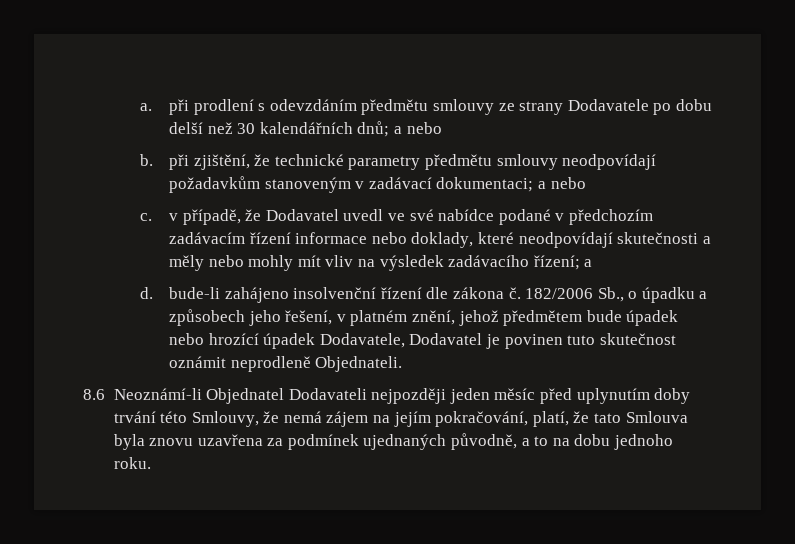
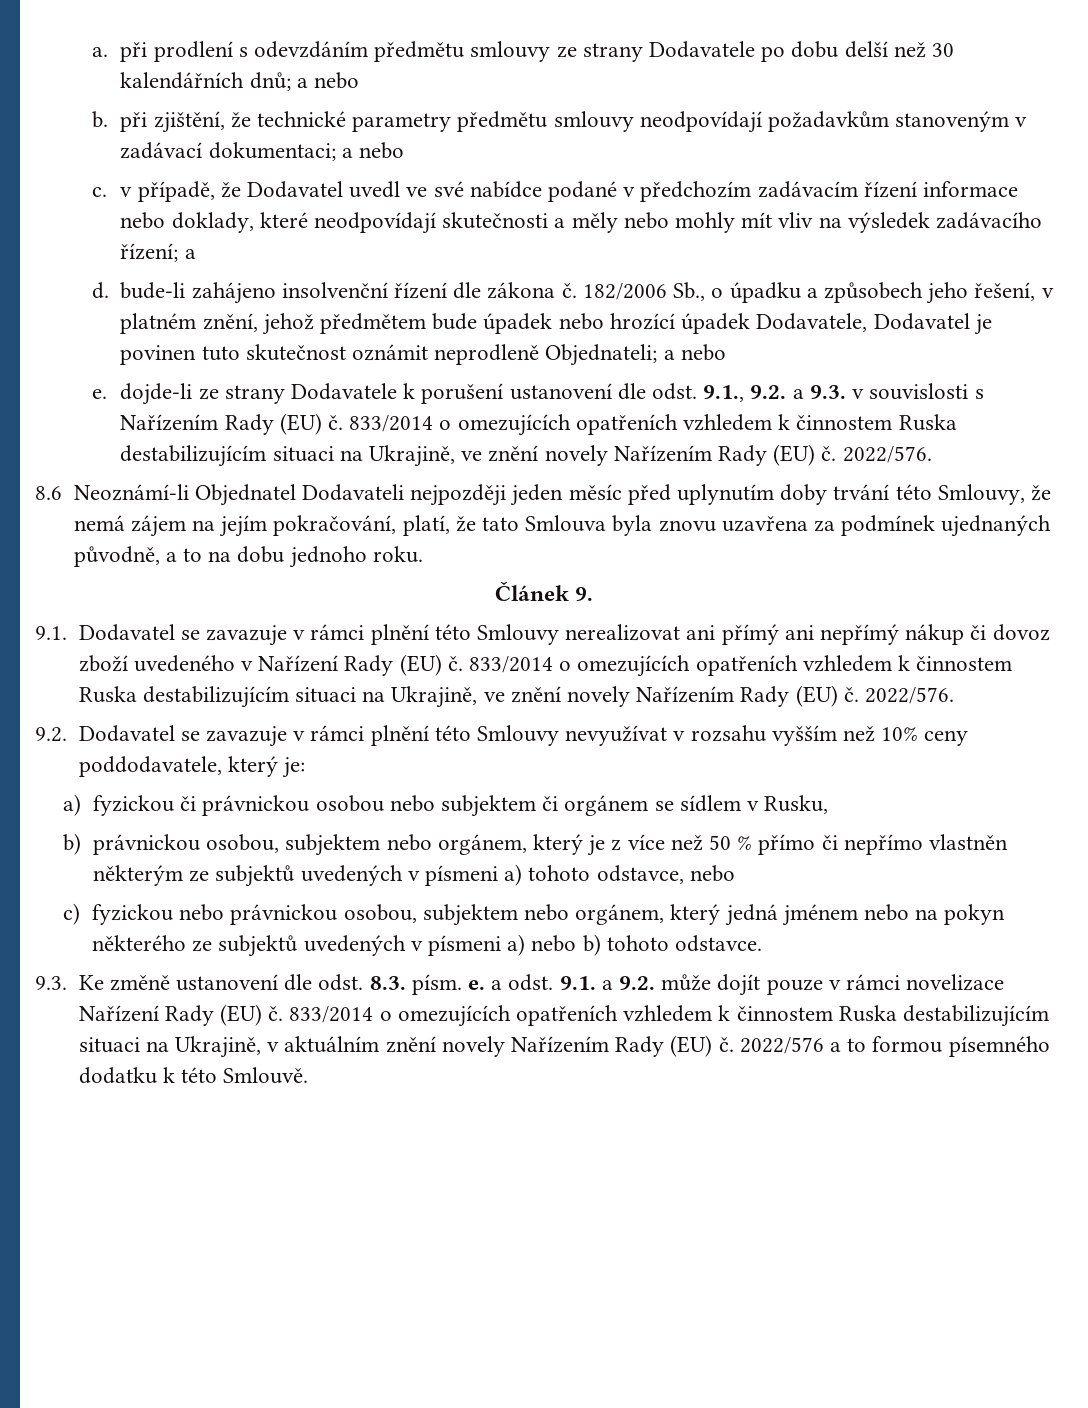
- 182/2006 Sb., o úpadku a způsobech jeho řešení, v platném znění, jehož předmětem bude úpadek nebo hrozící úpadek Dodavatele, Dodavatel je povinen tuto skutečnost oznámit neprodleně Objednateli.
+ 182/2006 Sb., o úpadku a způsobech jeho řešení, v platném znění, jehož předmětem bude úpadek nebo hrozící úpadek Dodavatele, Dodavatel je povinen tuto skutečnost oznámit neprodleně Objednateli; a nebo
+ e. dojde-li ze strany Dodavatele k porušení ustanovení dle odst. 9.1., 9.2. a 9.3. v souvislosti s Nařízením Rady (EU) č. 833/2014 o omezujících opatřeních vzhledem k činnostem Ruska destabilizujícím situaci na Ukrajině, ve znění novely Nařízením Rady (EU) č. 2022/576.
+ Článek 9.
+ 9.1. Dodavatel se zavazuje v rámci plnění této Smlouvy nerealizovat ani přímý ani nepřímý nákup či dovoz zboží uvedeného v Nařízení Rady (EU) č. 833/2014 o omezujících opatřeních vzhledem k činnostem Ruska destabilizujícím situaci na Ukrajině, ve znění novely Nařízením Rady (EU) č. 2022/576.
+ 9.2. Dodavatel se zavazuje v rámci plnění této Smlouvy nevyužívat v rozsahu vyšším než 10% ceny poddodavatele, který je:
+ a) fyzickou či právnickou osobou nebo subjektem či orgánem se sídlem v Rusku,
+ b) právnickou osobou, subjektem nebo orgánem, který je z více než 50 % přímo či nepřímo vlastněn některým ze subjektů uvedených v písmeni a) tohoto odstavce, nebo
+ c) fyzickou nebo právnickou osobou, subjektem nebo orgánem, který jedná jménem nebo na pokyn některého ze subjektů uvedených v písmeni a) nebo b) tohoto odstavce.
+ 9.3. Ke změně ustanovení dle odst. 8.3. písm. e. a odst. 9.1. a 9.2. může dojít pouze v rámci novelizace Nařízení Rady (EU) č. 833/2014 o omezujících opatřeních vzhledem k činnostem Ruska destabilizujícím situaci na Ukrajině, v aktuálním znění novely Nařízením Rady (EU) č. 2022/576 a to formou písemného dodatku k této Smlouvě.

